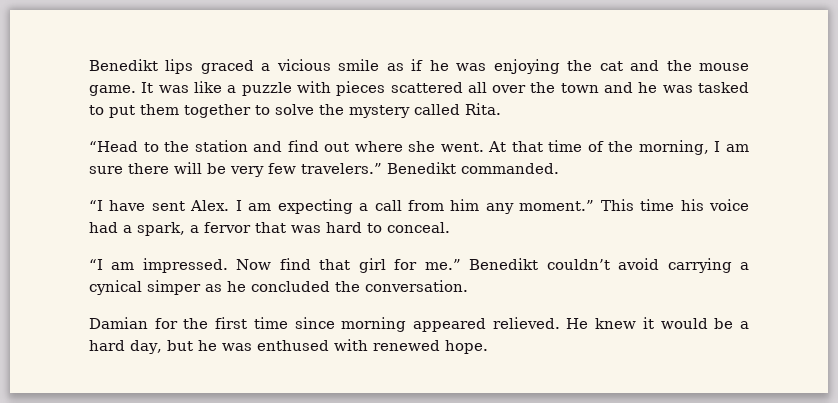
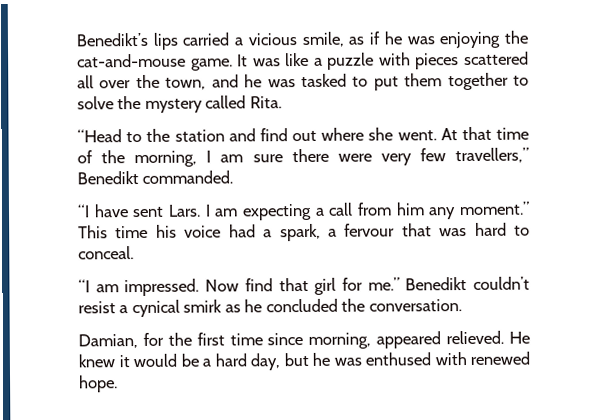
- Benedikt lips graced a vicious smile as if he was enjoying the cat and the mouse game.
+ Benedikt’s lips carried a vicious smile, as if he was enjoying the cat-and-mouse game.
- It was like a puzzle with pieces scattered all over the town and he was tasked to put them together to solve the mystery called Rita.
+ It was like a puzzle with pieces scattered all over the town, and he was tasked to put them together to solve the mystery called Rita.
- At that time of the morning, I am sure there will be very few travelers.” Benedikt commanded.
+ At that time of the morning, I am sure there were very few travellers,” Benedikt commanded.
- “I have sent Alex.
+ “I have sent Lars.
- This time his voice had a spark, a fervor that was hard to conceal.
+ This time his voice had a spark, a fervour that was hard to conceal.
- Benedikt couldn’t avoid carrying a cynical simper as he concluded the conversation.
+ Benedikt couldn’t resist a cynical smirk as he concluded the conversation.
- Damian for the first time since morning appeared relieved.
+ Damian, for the first time since morning, appeared relieved.

